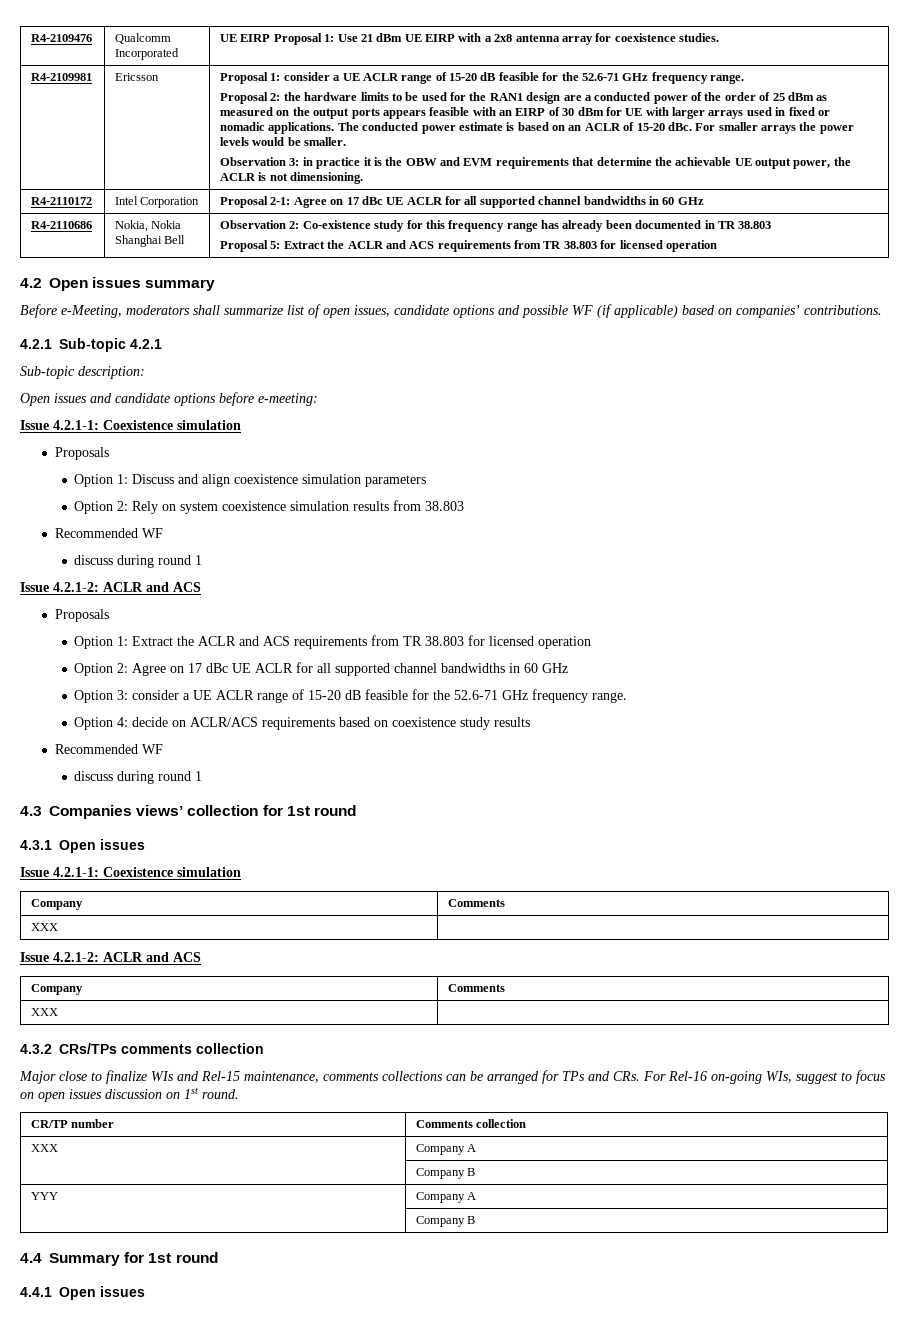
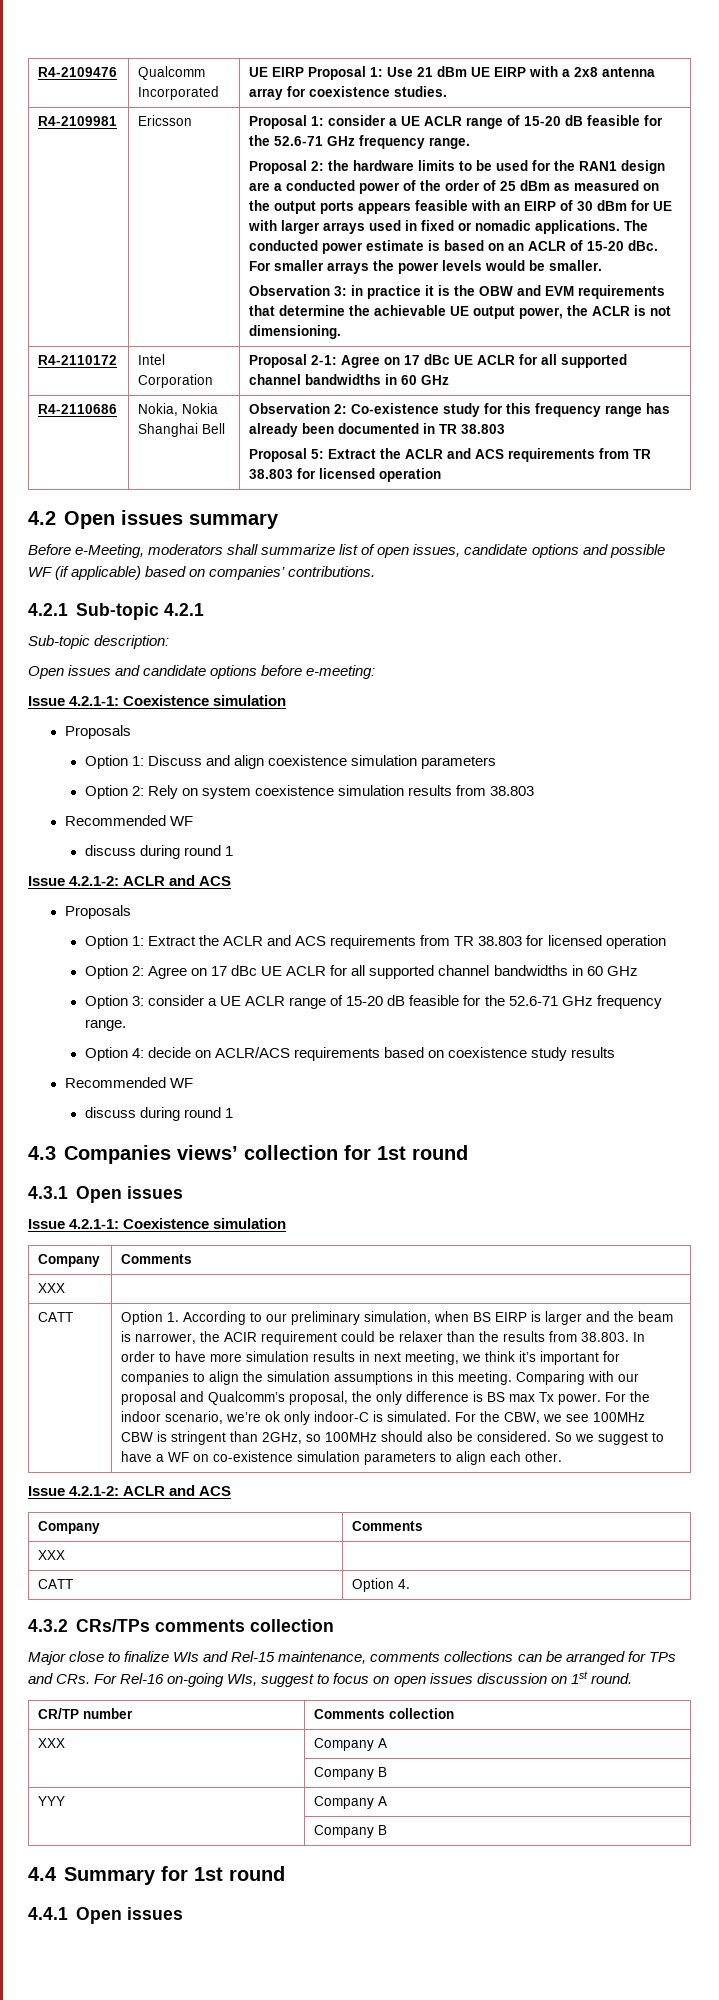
+ CATT | Option 1. According to our preliminary simulation, when BS EIRP is larger and the beam is narrower, the ACIR requirement could be relaxer than the results from 38.803. In order to have more simulation results in next meeting, we think it’s important for companies to align the simulation assumptions in this meeting. Comparing with our proposal and Qualcomm’s proposal, the only difference is BS max Tx power. For the indoor scenario, we’re ok only indoor-C is simulated. For the CBW, we see 100MHz CBW is stringent than 2GHz, so 100MHz should also be considered. So we suggest to have a WF on co-existence simulation parameters to align each other.
+ CATT | Option 4.

